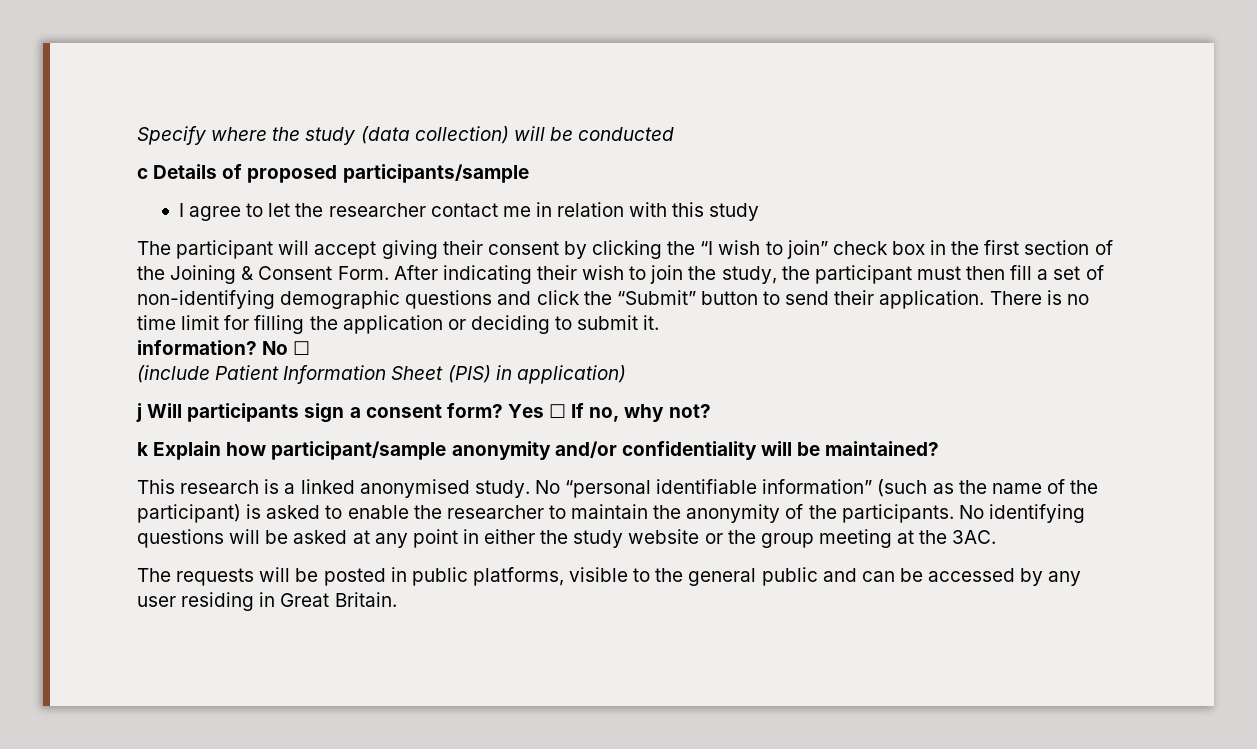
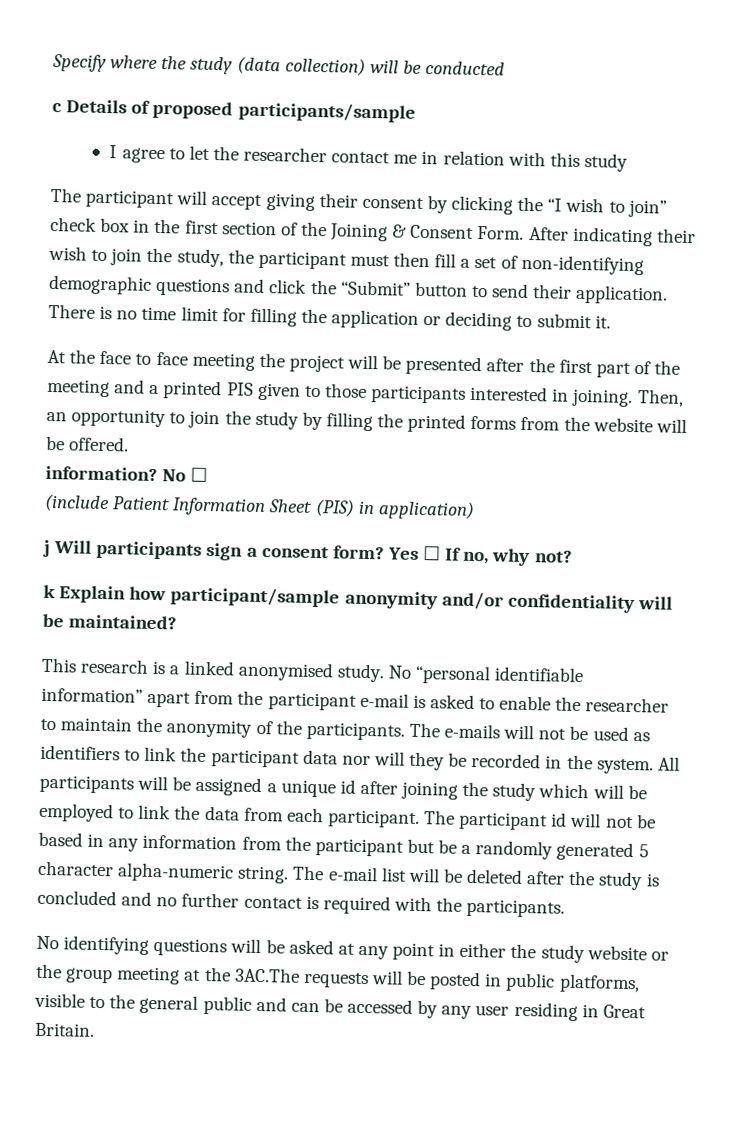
+ At the face to face meeting the project will be presented after the first part of the meeting and a printed PIS given to those participants interested in joining. Then, an opportunity to join the study by filling the printed forms from the website will be offered.
- No “personal identifiable information” (such as the name of the participant) is asked to enable the researcher to maintain the anonymity of the participants. No identifying questions will be asked at any point in either the study website or the group meeting at the 3AC.
- The requests will be posted in public platforms, visible to the general public and can be accessed by any user residing in Great Britain.
+ No “personal identifiable information” apart from the participant e-mail is asked to enable the researcher to maintain the anonymity of the participants. The e-mails will not be used as identifiers to link the participant data nor will they be recorded in the system. All participants will be assigned a unique id after joining the study which will be employed to link the data from each participant. The participant id will not be based in any information from the participant but be a randomly generated 5 character alpha-numeric string. The e-mail list will be deleted after the study is concluded and no further contact is required with the participants.
+ No identifying questions will be asked at any point in either the study website or the group meeting at the 3AC.The requests will be posted in public platforms, visible to the general public and can be accessed by any user residing in Great Britain.

